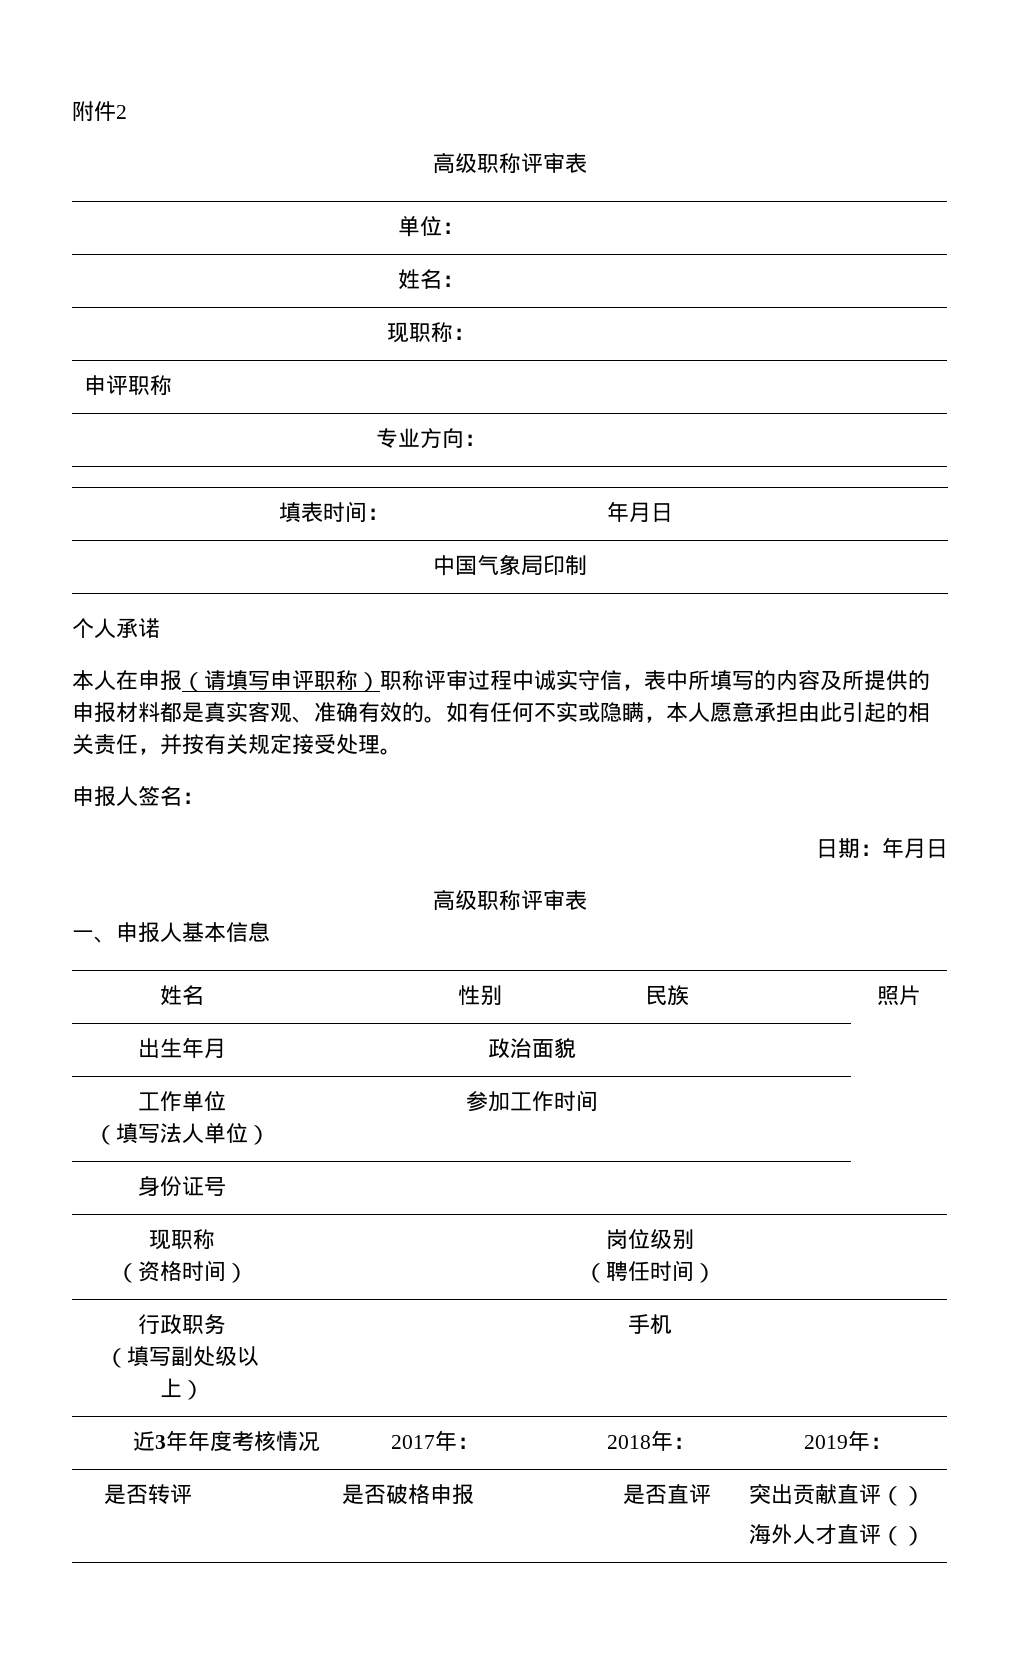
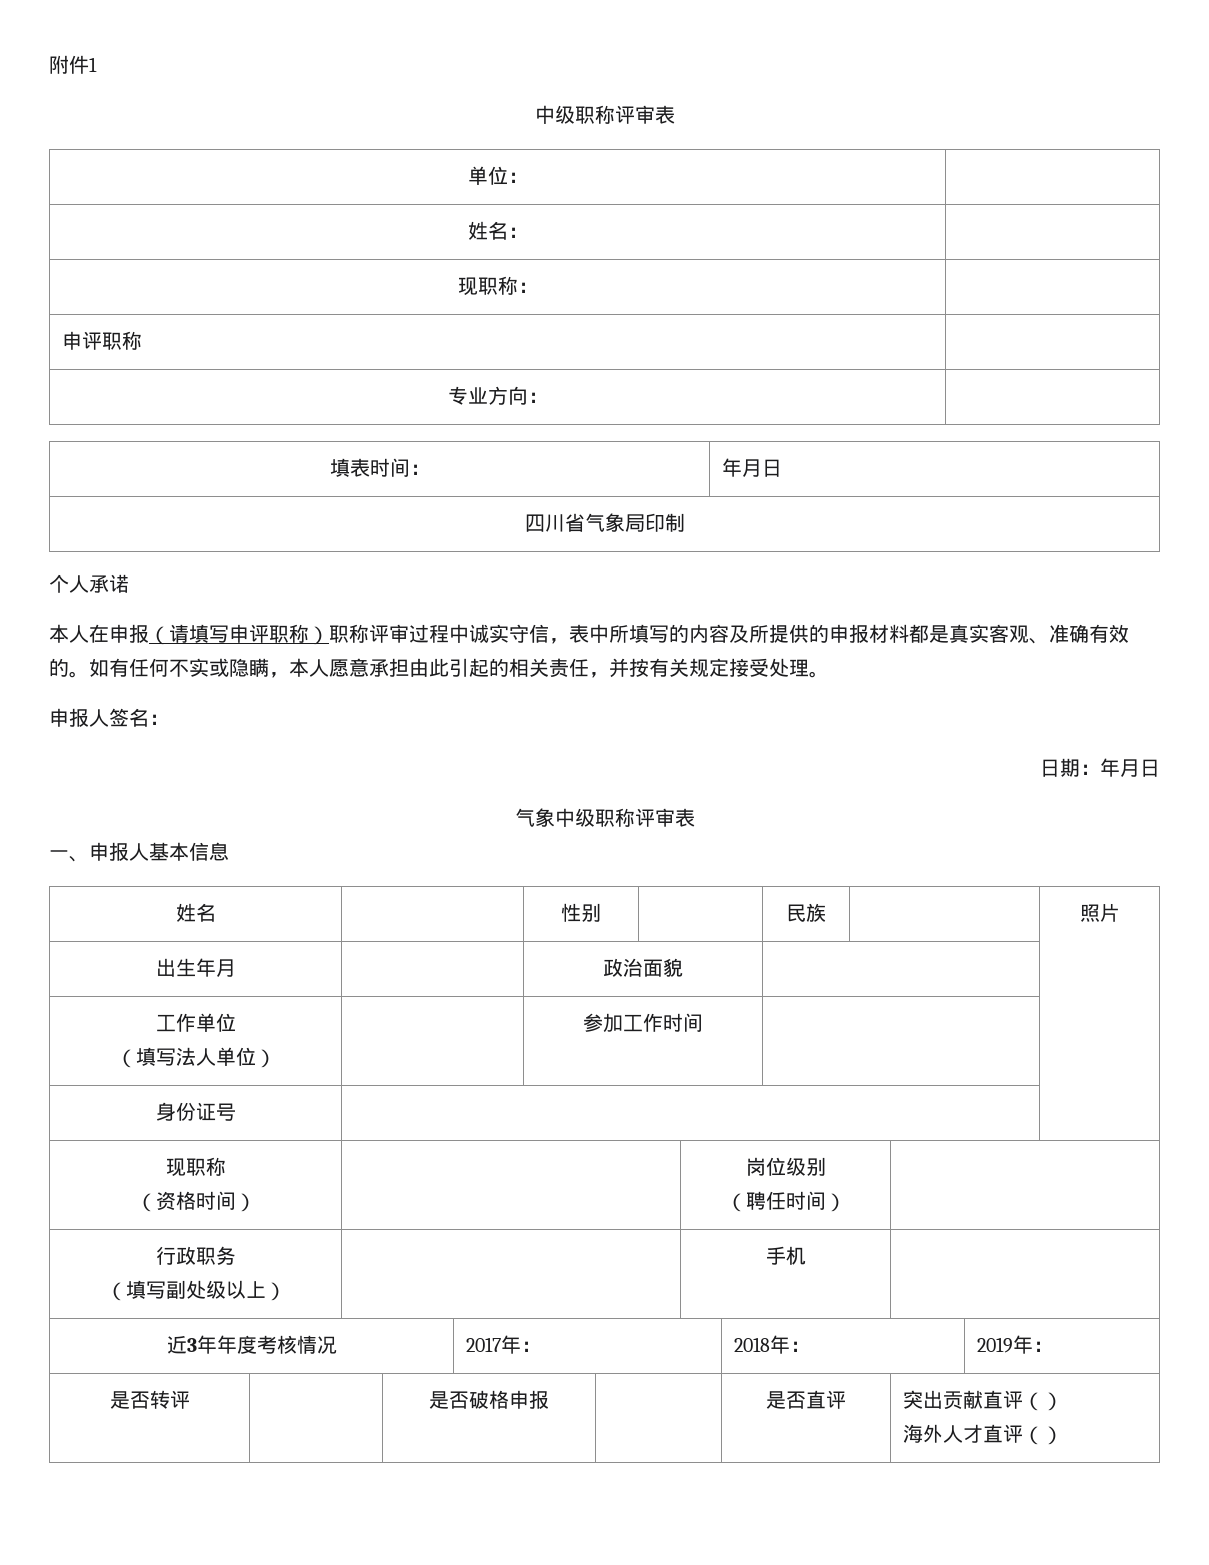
- 附件2
- 高级职称评审表
+ 附件1
+ 中级职称评审表
- 中国气象局印制
+ 四川省气象局印制
  日期：年月日
- 高级职称评审表
+ 气象中级职称评审表

